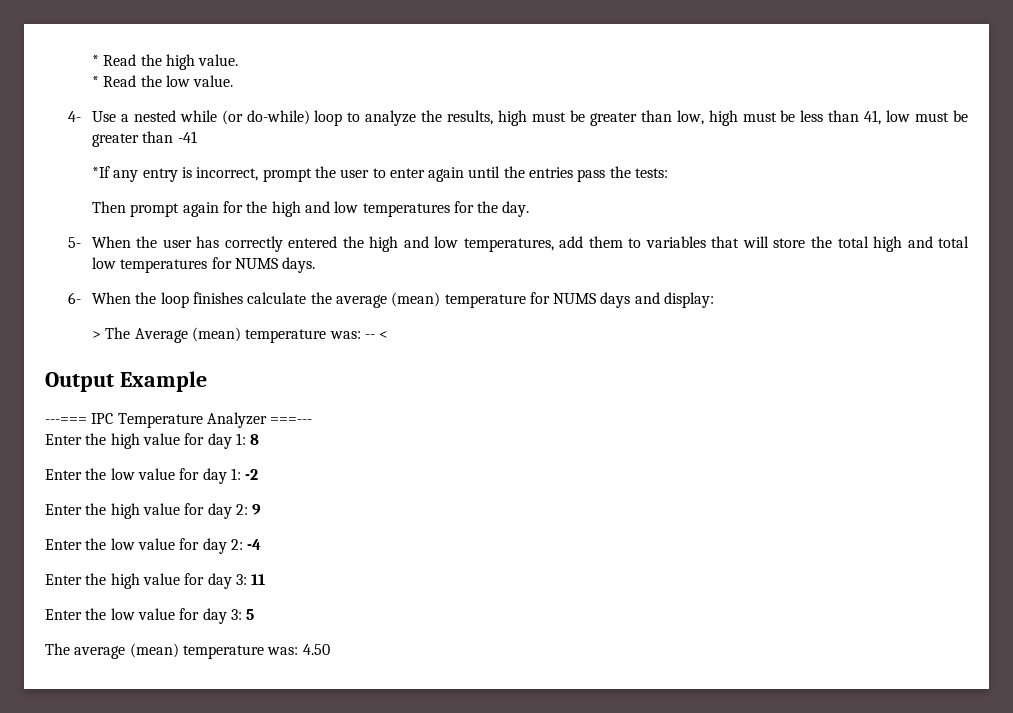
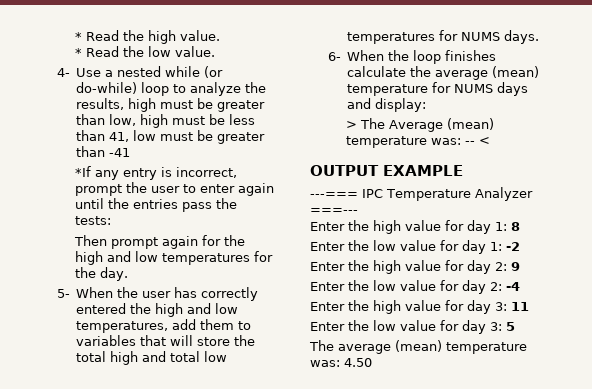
- Output Example
+ OUTPUT EXAMPLE

